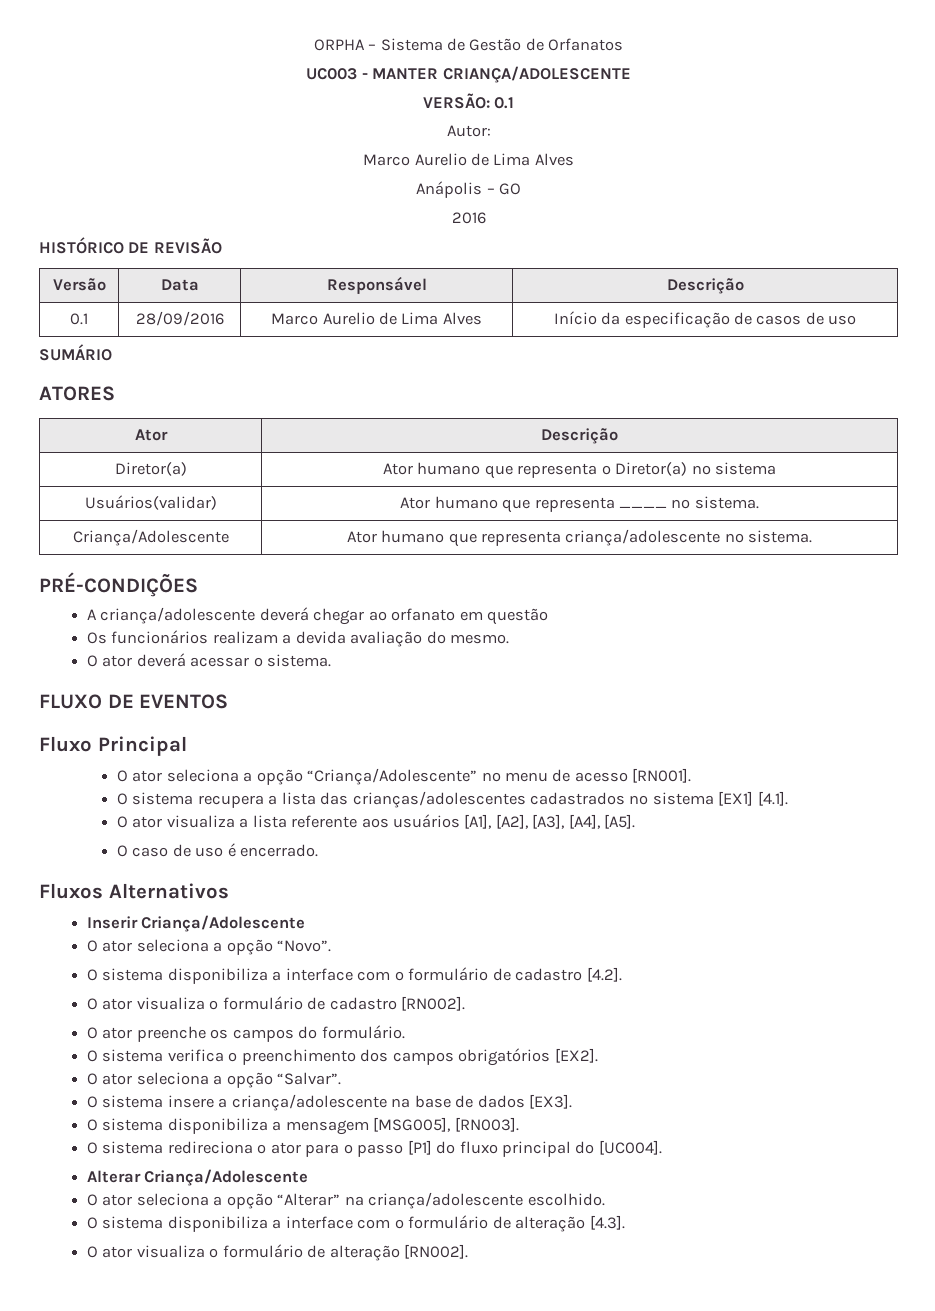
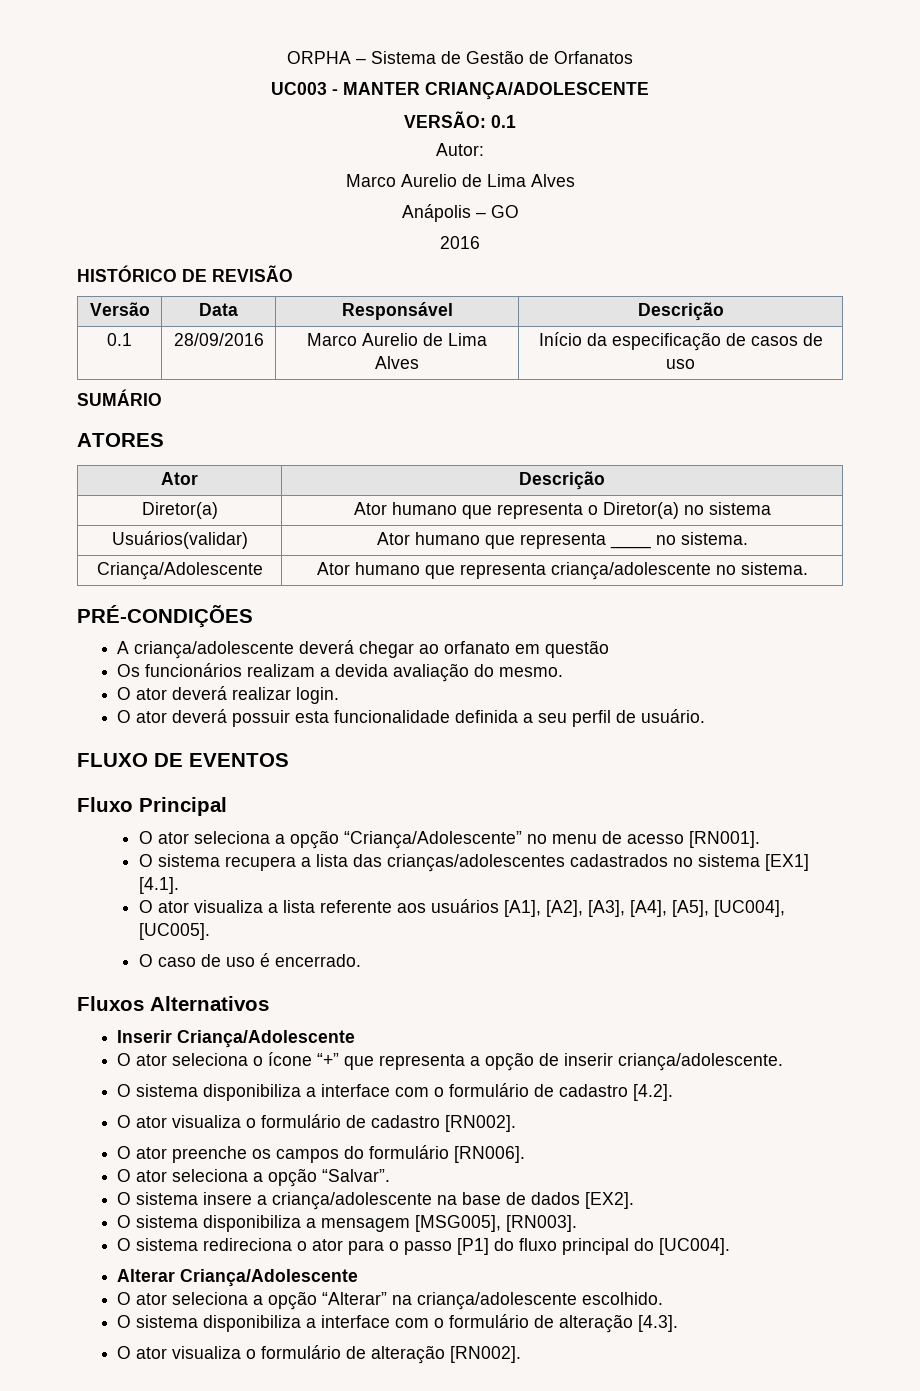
- O ator deverá acessar o sistema.
+ O ator deverá realizar login.
+ O ator deverá possuir esta funcionalidade definida a seu perfil de usuário.
- O ator visualiza a lista referente aos usuários [A1], [A2], [A3], [A4], [A5].
+ O ator visualiza a lista referente aos usuários [A1], [A2], [A3], [A4], [A5], [UC004], [UC005].
- O ator seleciona a opção “Novo”.
+ O ator seleciona o ícone “+” que representa a opção de inserir criança/adolescente.
- O ator preenche os campos do formulário.
- O sistema verifica o preenchimento dos campos obrigatórios [EX2].
+ O ator preenche os campos do formulário [RN006].
- O sistema insere a criança/adolescente na base de dados [EX3].
+ O sistema insere a criança/adolescente na base de dados [EX2].

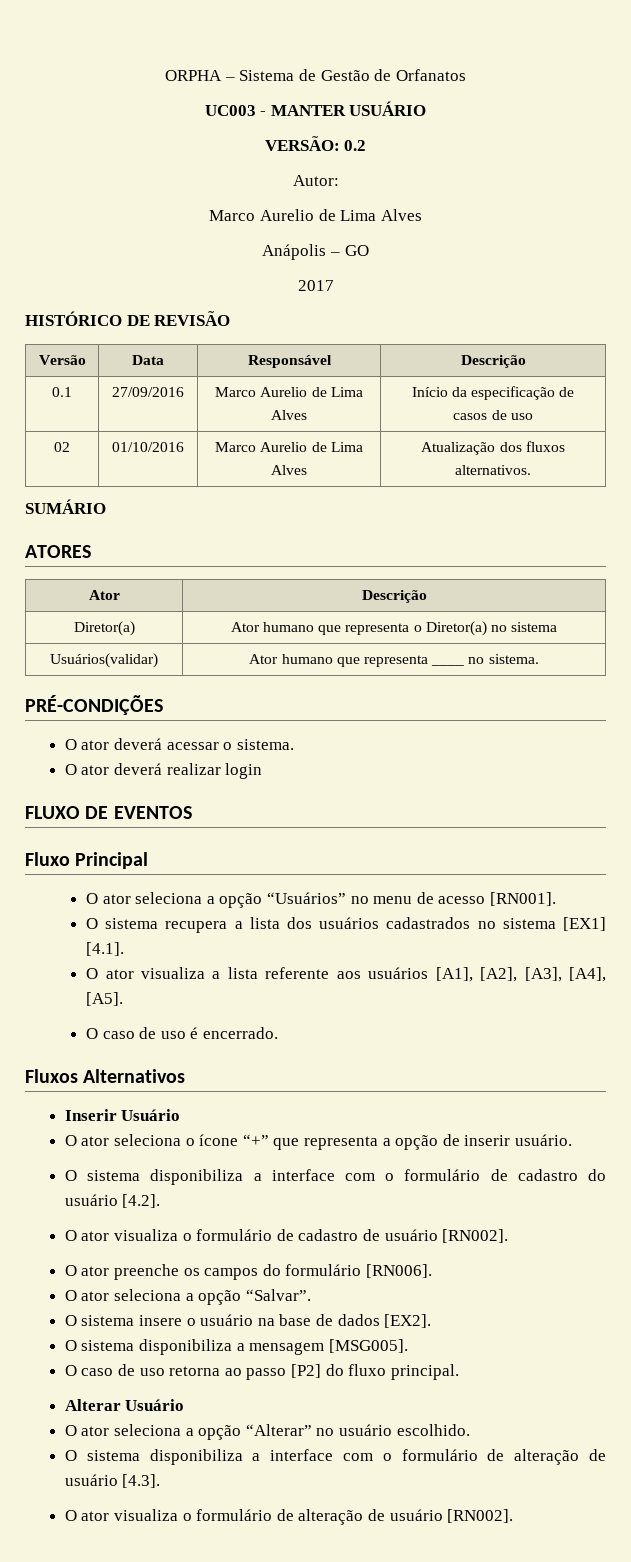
- UC003 - MANTER CRIANÇA/ADOLESCENTE
+ UC003 - MANTER USUÁRIO
- VERSÃO: 0.1
+ VERSÃO: 0.2
- 2016
+ 2017
- 0.1 | 28/09/2016 | Marco Aurelio de Lima Alves | Início da especificação de casos de uso
+ 0.1 | 27/09/2016 | Marco Aurelio de Lima Alves | Início da especificação de casos de uso
+ 02 | 01/10/2016 | Marco Aurelio de Lima Alves | Atualização dos fluxos alternativos.
- Criança/Adolescente | Ator humano que representa criança/adolescente no sistema.
  PRÉ-CONDIÇÕES
- A criança/adolescente deverá chegar ao orfanato em questão
- Os funcionários realizam a devida avaliação do mesmo.
- O ator deverá realizar login.
- O ator deverá possuir esta funcionalidade definida a seu perfil de usuário.
+ O ator deverá acessar o sistema.
+ O ator deverá realizar login
- O ator seleciona a opção “Criança/Adolescente” no menu de acesso [RN001].
+ O ator seleciona a opção “Usuários” no menu de acesso [RN001].
- O sistema recupera a lista das crianças/adolescentes cadastrados no sistema [EX1] [4.1].
+ O sistema recupera a lista dos usuários cadastrados no sistema [EX1] [4.1].
- O ator visualiza a lista referente aos usuários [A1], [A2], [A3], [A4], [A5], [UC004], [UC005].
+ O ator visualiza a lista referente aos usuários [A1], [A2], [A3], [A4], [A5].
- Inserir Criança/Adolescente
+ Inserir Usuário
- O ator seleciona o ícone “+” que representa a opção de inserir criança/adolescente.
+ O ator seleciona o ícone “+” que representa a opção de inserir usuário.
- O sistema disponibiliza a interface com o formulário de cadastro [4.2].
+ O sistema disponibiliza a interface com o formulário de cadastro do usuário [4.2].
- O ator visualiza o formulário de cadastro [RN002].
+ O ator visualiza o formulário de cadastro de usuário [RN002].
- O sistema insere a criança/adolescente na base de dados [EX2].
+ O sistema insere o usuário na base de dados [EX2].
- O sistema disponibiliza a mensagem [MSG005], [RN003].
- O sistema redireciona o ator para o passo [P1] do fluxo principal do [UC004].
+ O sistema disponibiliza a mensagem [MSG005].
+ O caso de uso retorna ao passo [P2] do fluxo principal.
- Alterar Criança/Adolescente
+ Alterar Usuário
- O ator seleciona a opção “Alterar” na criança/adolescente escolhido.
+ O ator seleciona a opção “Alterar” no usuário escolhido.
- O sistema disponibiliza a interface com o formulário de alteração [4.3].
+ O sistema disponibiliza a interface com o formulário de alteração de usuário [4.3].
- O ator visualiza o formulário de alteração [RN002].
+ O ator visualiza o formulário de alteração de usuário [RN002].

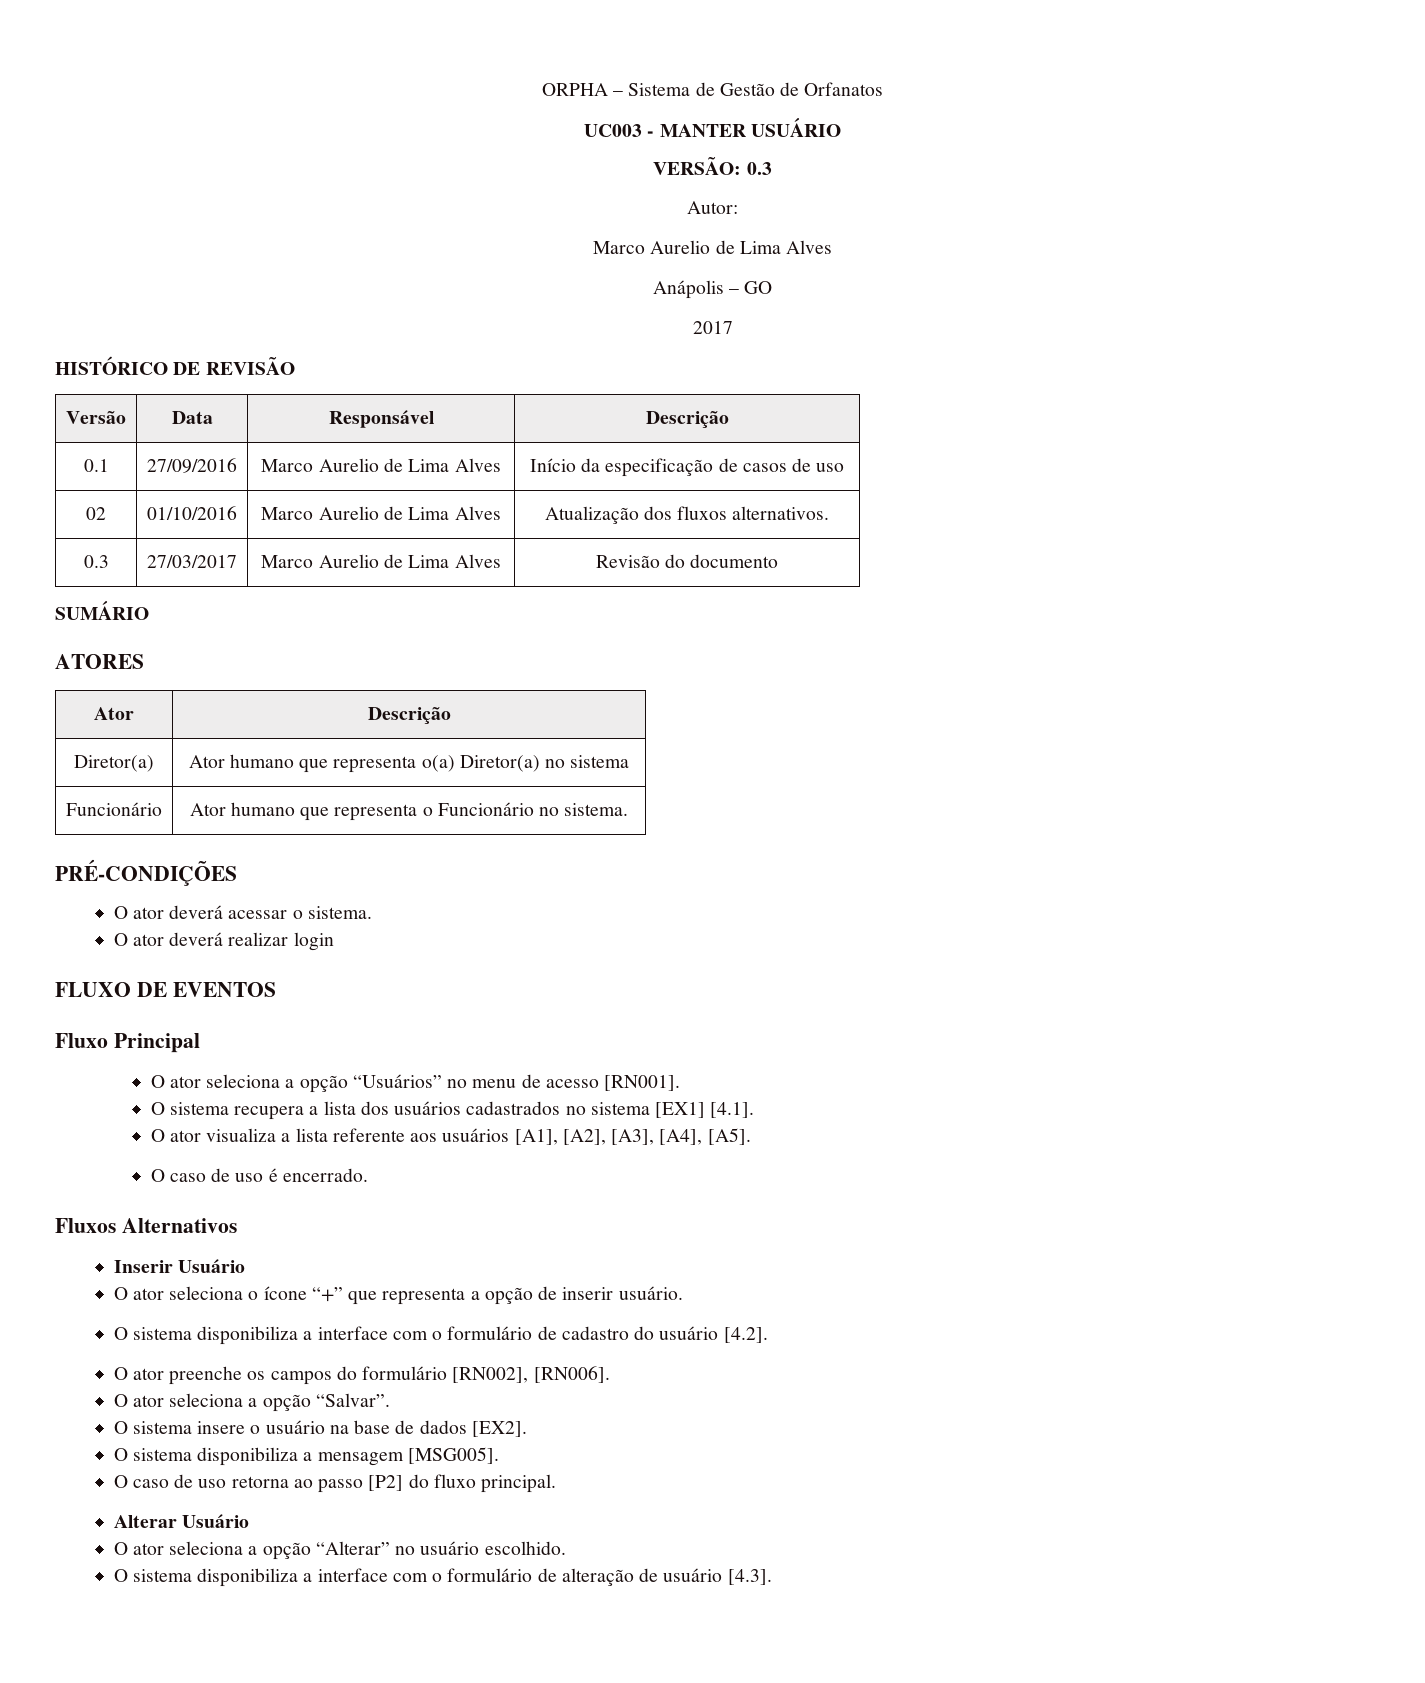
- VERSÃO: 0.2
+ VERSÃO: 0.3
+ 0.3 | 27/03/2017 | Marco Aurelio de Lima Alves | Revisão do documento
- Diretor(a) | Ator humano que representa o Diretor(a) no sistema
+ Diretor(a) | Ator humano que representa o(a) Diretor(a) no sistema
- Usuários(validar) | Ator humano que representa ____ no sistema.
+ Funcionário | Ator humano que representa o Funcionário no sistema.
- O ator visualiza o formulário de cadastro de usuário [RN002].
- O ator preenche os campos do formulário [RN006].
+ O ator preenche os campos do formulário [RN002], [RN006].
- O ator visualiza o formulário de alteração de usuário [RN002].

